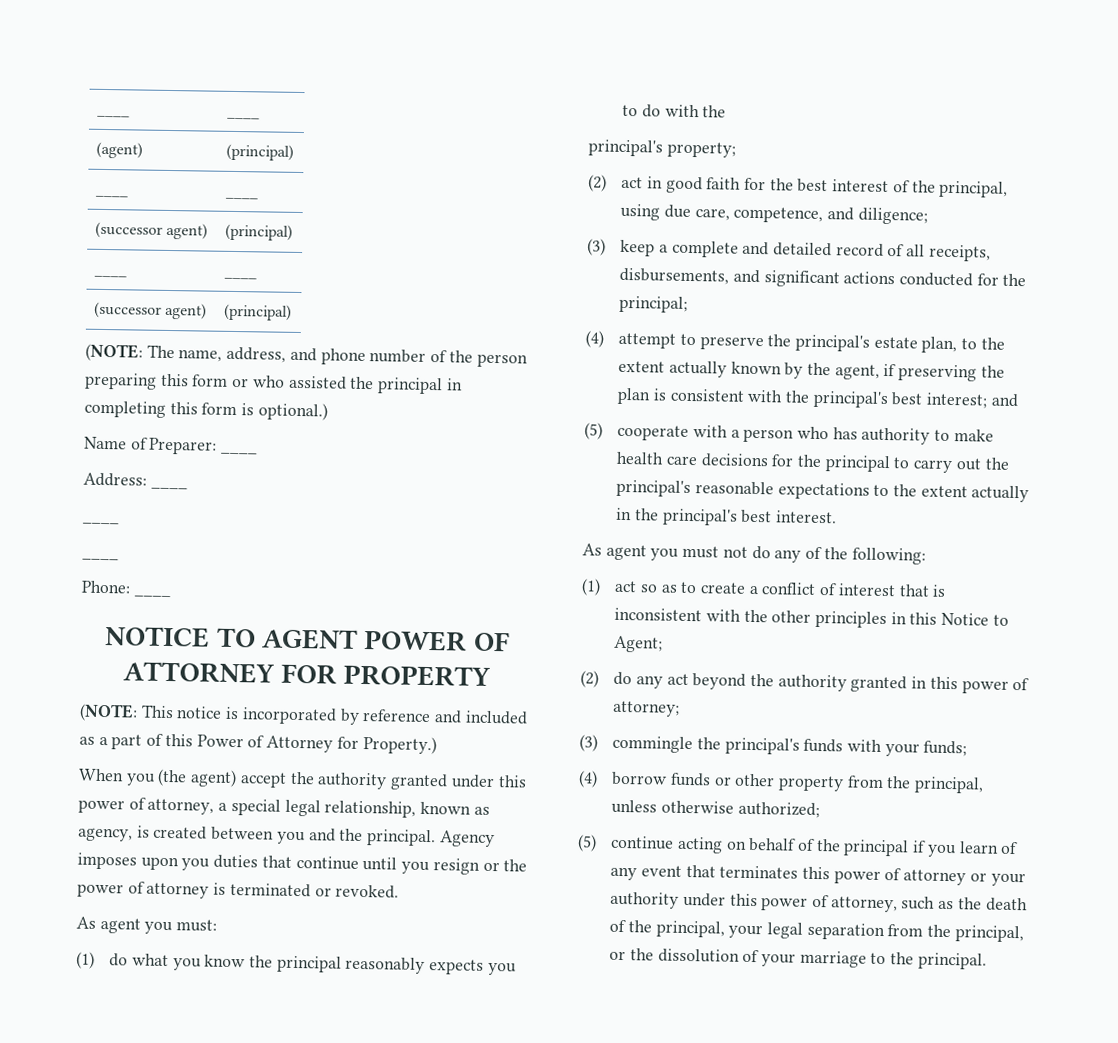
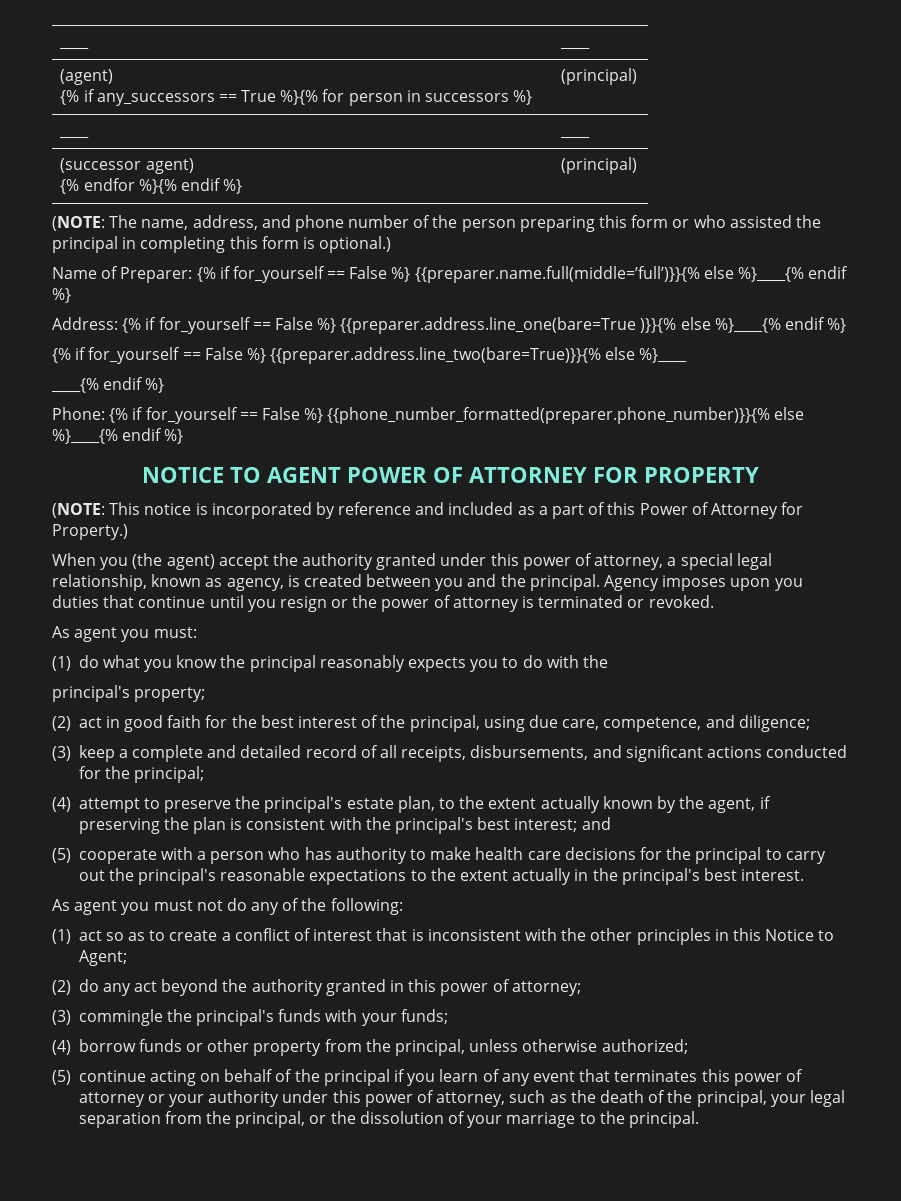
- (agent) | (principal)
+ (agent)
+ {% if any_successors == True %}{% for person in successors %} | (principal)
  ____ | ____
- (successor agent) | (principal)
- ____ | ____
- (successor agent) | (principal)
+ (successor agent)
+ {% endfor %}{% endif %} | (principal)
- Name of Preparer: ____
- Address: ____
- ____
- ____
- Phone: ____
+ Name of Preparer: {% if for_yourself == False %} {{preparer.name.full(middle=’full’)}}{% else %}____{% endif %}
+ Address: {% if for_yourself == False %} {{preparer.address.line_one(bare=True )}}{% else %}____{% endif %}
+ {% if for_yourself == False %} {{preparer.address.line_two(bare=True)}}{% else %}____
+ ____{% endif %}
+ Phone: {% if for_yourself == False %} {{phone_number_formatted(preparer.phone_number)}}{% else %}____{% endif %}

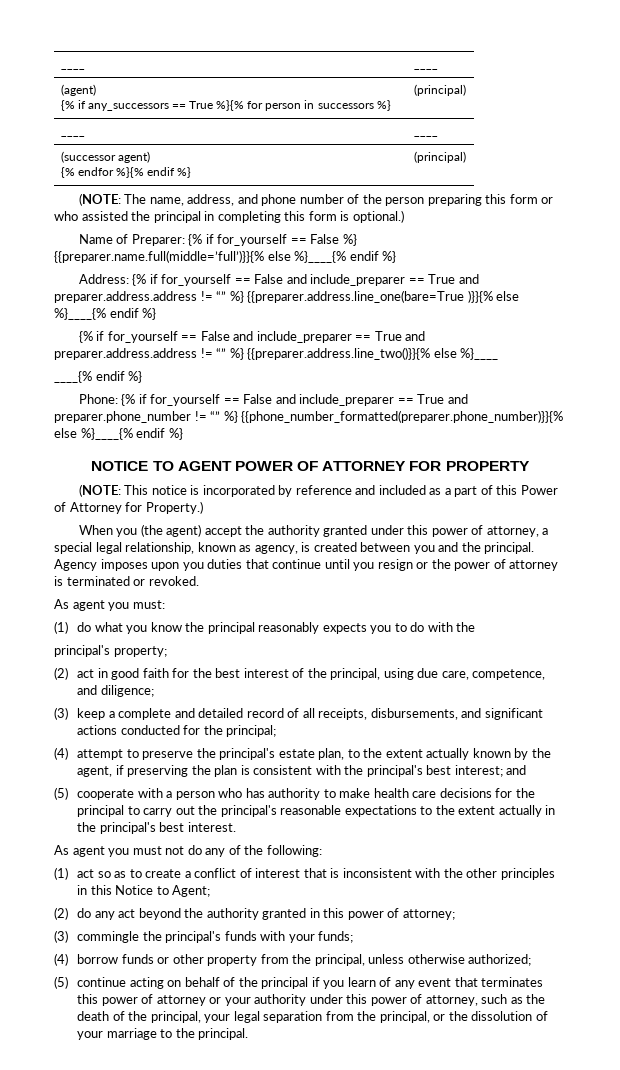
- Address: {% if for_yourself == False %} {{preparer.address.line_one(bare=True )}}{% else %}____{% endif %}
+ Address: {% if for_yourself == False and include_preparer == True and preparer.address.address != “” %} {{preparer.address.line_one(bare=True )}}{% else %}____{% endif %}
- {% if for_yourself == False %} {{preparer.address.line_two(bare=True)}}{% else %}____
+ {% if for_yourself == False and include_preparer == True and preparer.address.address != “” %} {{preparer.address.line_two()}}{% else %}____
- Phone: {% if for_yourself == False %} {{phone_number_formatted(preparer.phone_number)}}{% else %}____{% endif %}
+ Phone: {% if for_yourself == False and include_preparer == True and preparer.phone_number != “” %} {{phone_number_formatted(preparer.phone_number)}}{% else %}____{% endif %}

